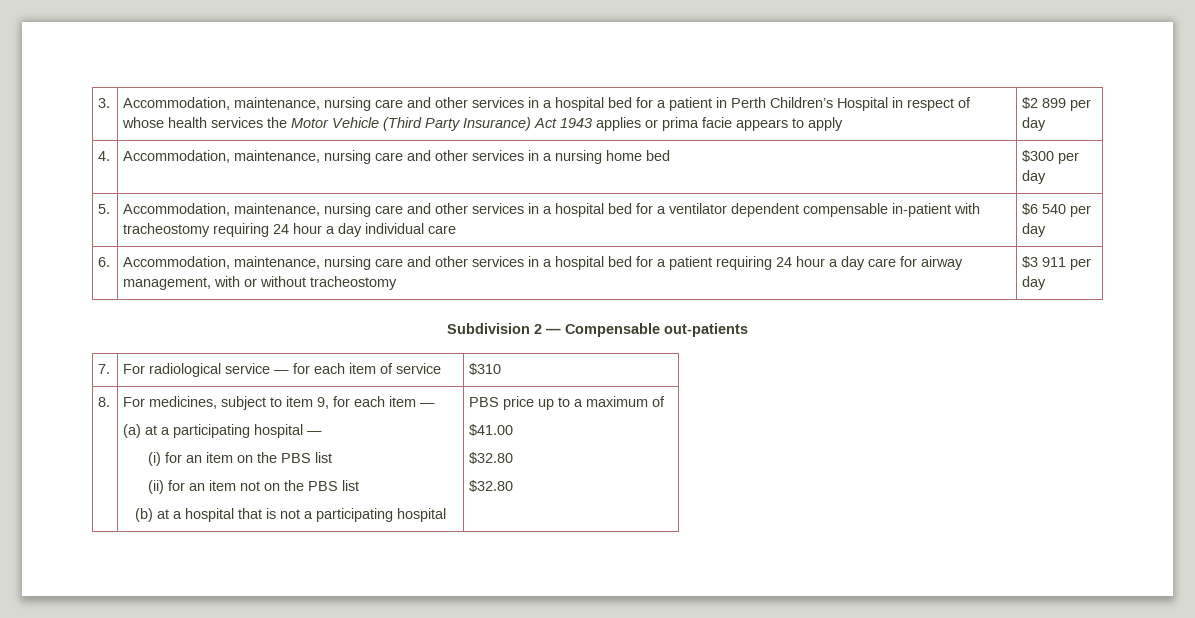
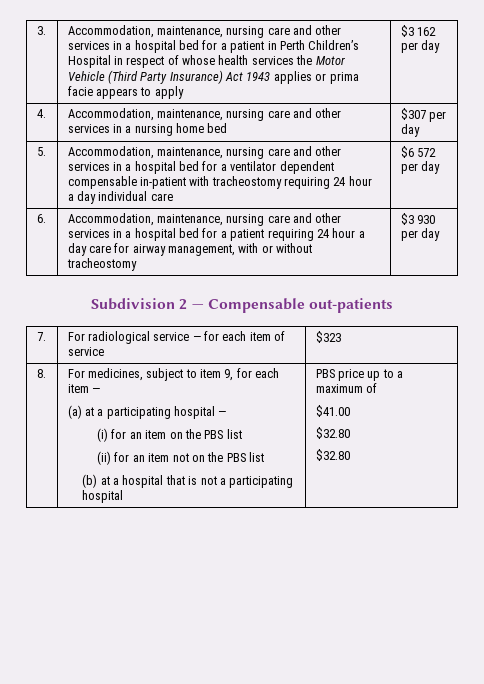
- $2 899 per day
+ $3 162 per day
- 4. | Accommodation, maintenance, nursing care and other services in a nursing home bed | $300 per day
+ 4. | Accommodation, maintenance, nursing care and other services in a nursing home bed | $307 per day
- 5. | Accommodation, maintenance, nursing care and other services in a hospital bed for a ventilator dependent compensable in-patient with tracheostomy requiring 24 hour a day individual care | $6 540 per day
+ 5. | Accommodation, maintenance, nursing care and other services in a hospital bed for a ventilator dependent compensable in-patient with tracheostomy requiring 24 hour a day individual care | $6 572 per day
- 6. | Accommodation, maintenance, nursing care and other services in a hospital bed for a patient requiring 24 hour a day care for airway management, with or without tracheostomy | $3 911 per day
+ 6. | Accommodation, maintenance, nursing care and other services in a hospital bed for a patient requiring 24 hour a day care for airway management, with or without tracheostomy | $3 930 per day
- 7. | For radiological service — for each item of service | $310
+ 7. | For radiological service — for each item of service | $323

